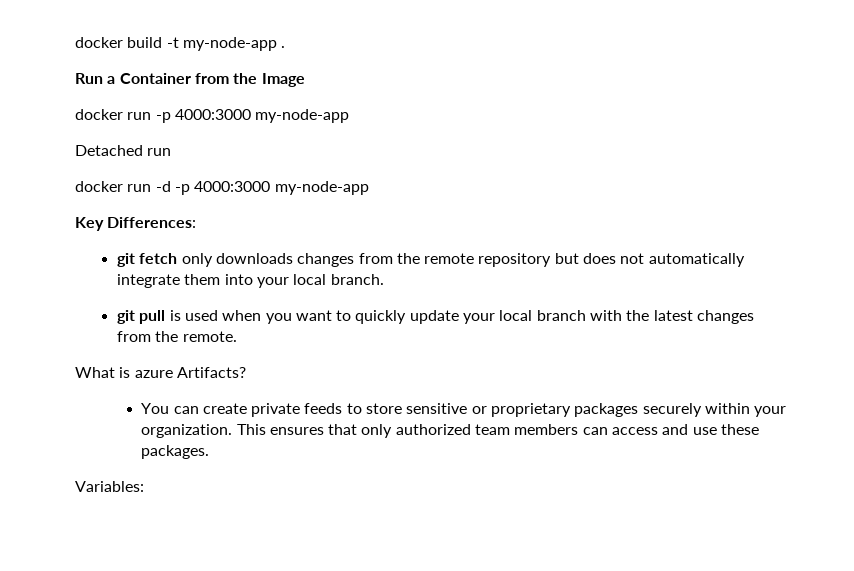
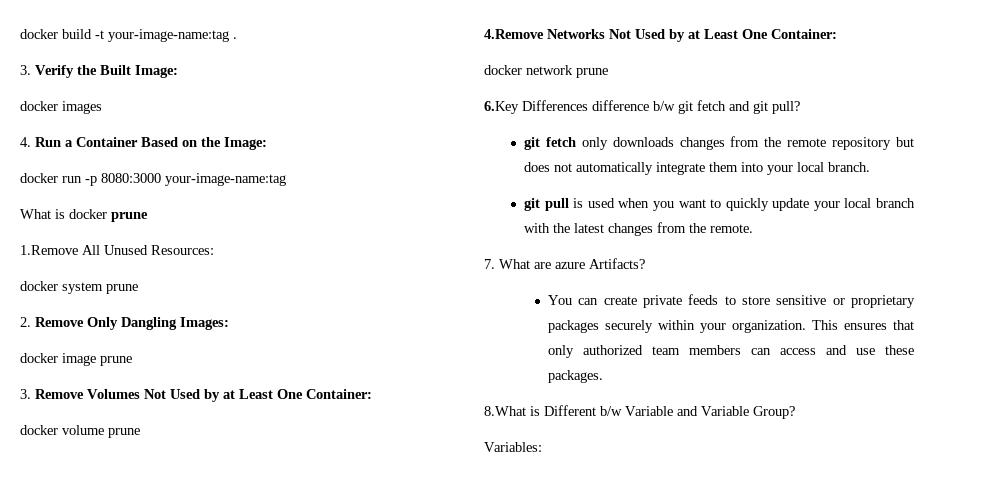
- docker build -t my-node-app .
+ docker build -t your-image-name:tag .
- Run a Container from the Image
- docker run -p 4000:3000 my-node-app
- Detached run
- docker run -d -p 4000:3000 my-node-app
- Key Differences:
+ 3. Verify the Built Image:
+ docker images
+ 4. Run a Container Based on the Image:
+ docker run -p 8080:3000 your-image-name:tag
+ What is docker prune
+ 1.Remove All Unused Resources:
+ docker system prune
+ 2. Remove Only Dangling Images:
+ docker image prune
+ 3. Remove Volumes Not Used by at Least One Container:
+ docker volume prune
+ 4.Remove Networks Not Used by at Least One Container:
+ docker network prune
+ 6.Key Differences difference b/w git fetch and git pull?
- What is azure Artifacts?
+ 7. What are azure Artifacts?
+ 8.What is Different b/w Variable and Variable Group?

